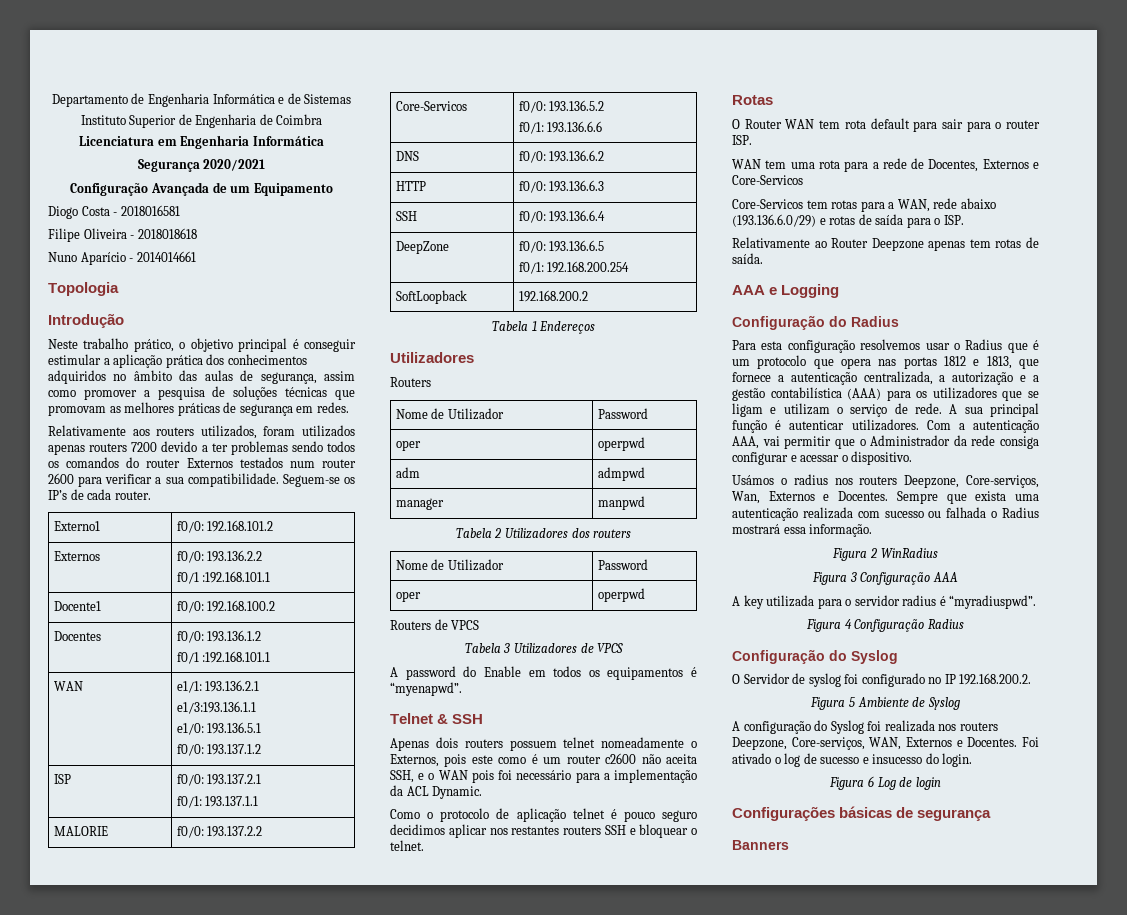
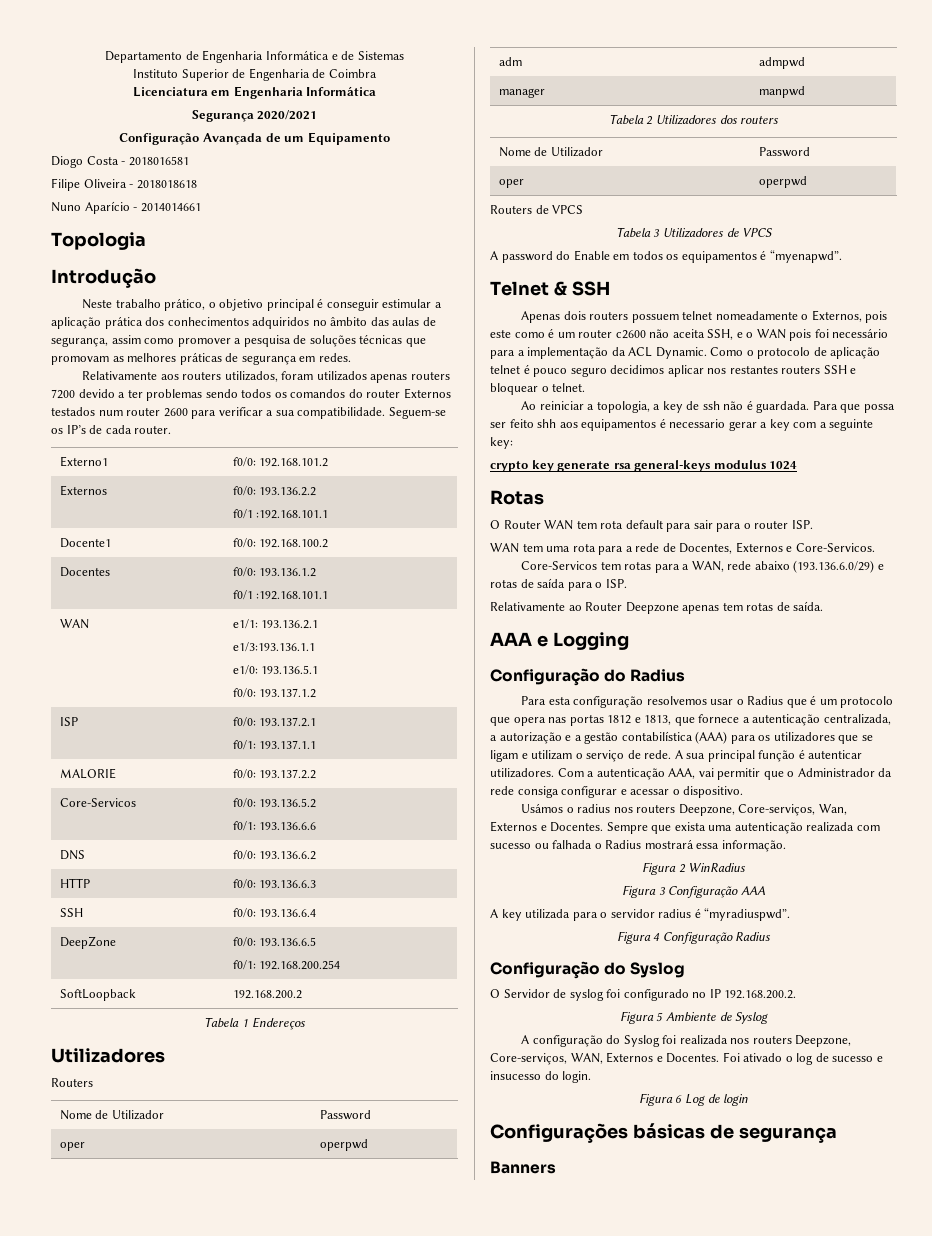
- Apenas dois routers possuem telnet nomeadamente o Externos, pois este como é um router c2600 não aceita SSH, e o WAN pois foi necessário para a implementação da ACL Dynamic.
- Como o protocolo de aplicação telnet é pouco seguro decidimos aplicar nos restantes routers SSH e bloquear o telnet.
+ Apenas dois routers possuem telnet nomeadamente o Externos, pois este como é um router c2600 não aceita SSH, e o WAN pois foi necessário para a implementação da ACL Dynamic. Como o protocolo de aplicação telnet é pouco seguro decidimos aplicar nos restantes routers SSH e bloquear o telnet.
+ Ao reiniciar a topologia, a key de ssh não é guardada. Para que possa ser feito shh aos equipamentos é necessario gerar a key com a seguinte key:
+ crypto key generate rsa general-keys modulus 1024
- WAN tem uma rota para a rede de Docentes, Externos e Core-Servicos
+ WAN tem uma rota para a rede de Docentes, Externos e Core-Servicos.

